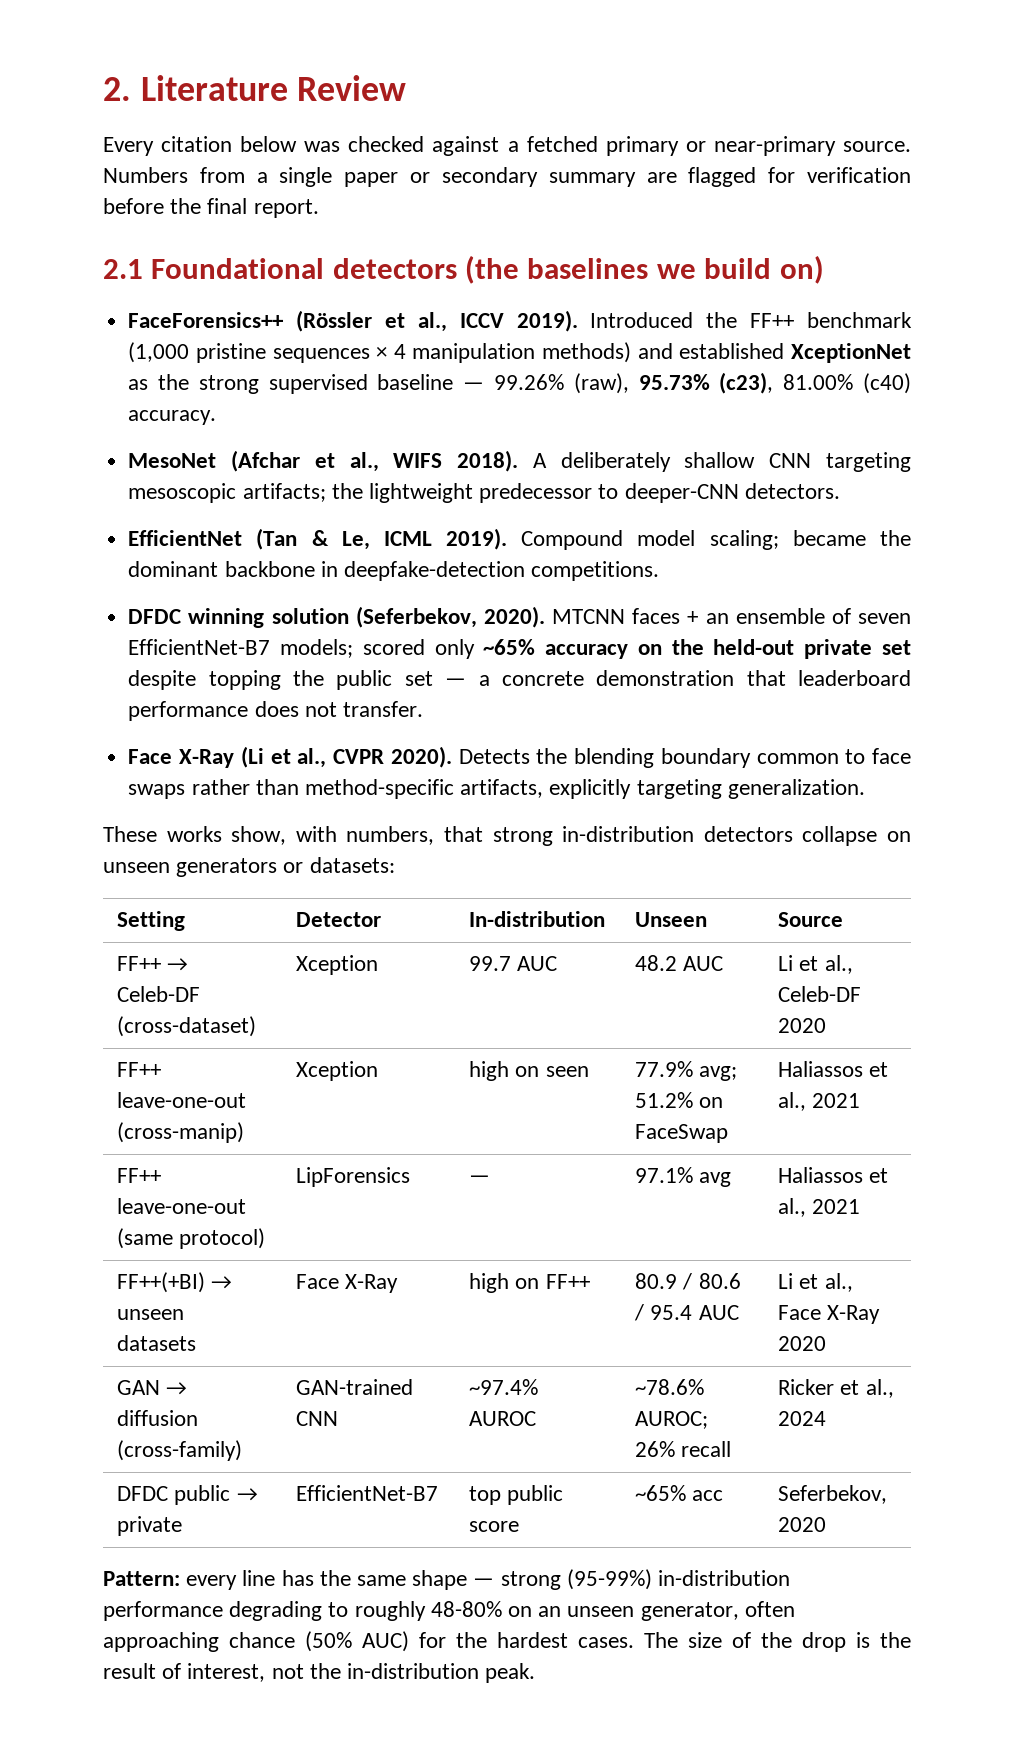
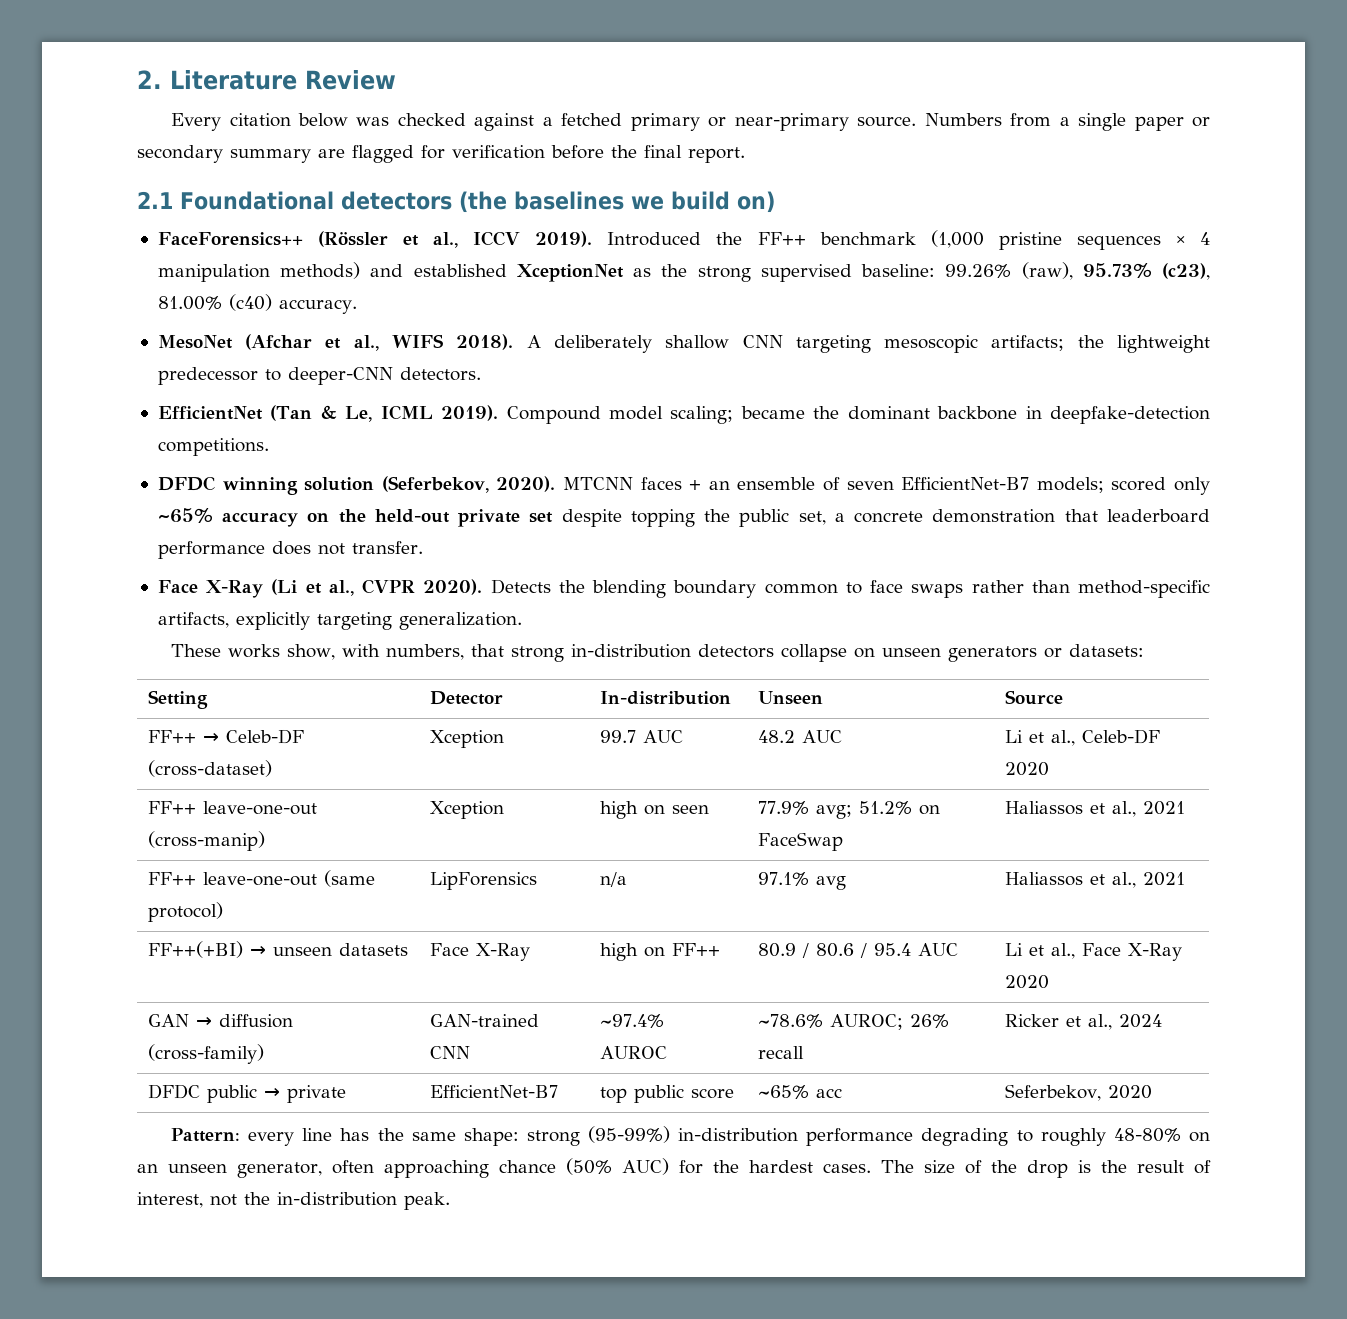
- Introduced the FF++ benchmark (1,000 pristine sequences × 4 manipulation methods) and established XceptionNet as the strong supervised baseline — 99.26% (raw), 95.73% (c23), 81.00% (c40) accuracy.
+ Introduced the FF++ benchmark (1,000 pristine sequences × 4 manipulation methods) and established XceptionNet as the strong supervised baseline: 99.26% (raw), 95.73% (c23), 81.00% (c40) accuracy.
- MTCNN faces + an ensemble of seven EfficientNet-B7 models; scored only ~65% accuracy on the held-out private set despite topping the public set — a concrete demonstration that leaderboard performance does not transfer.
+ MTCNN faces + an ensemble of seven EfficientNet-B7 models; scored only ~65% accuracy on the held-out private set despite topping the public set, a concrete demonstration that leaderboard performance does not transfer.
- FF++ leave-one-out (same protocol) | LipForensics | — | 97.1% avg | Haliassos et al., 2021
+ FF++ leave-one-out (same protocol) | LipForensics | n/a | 97.1% avg | Haliassos et al., 2021
- Pattern: every line has the same shape — strong (95-99%) in-distribution performance degrading to roughly 48-80% on an unseen generator, often approaching chance (50% AUC) for the hardest cases.
+ Pattern: every line has the same shape: strong (95-99%) in-distribution performance degrading to roughly 48-80% on an unseen generator, often approaching chance (50% AUC) for the hardest cases.

